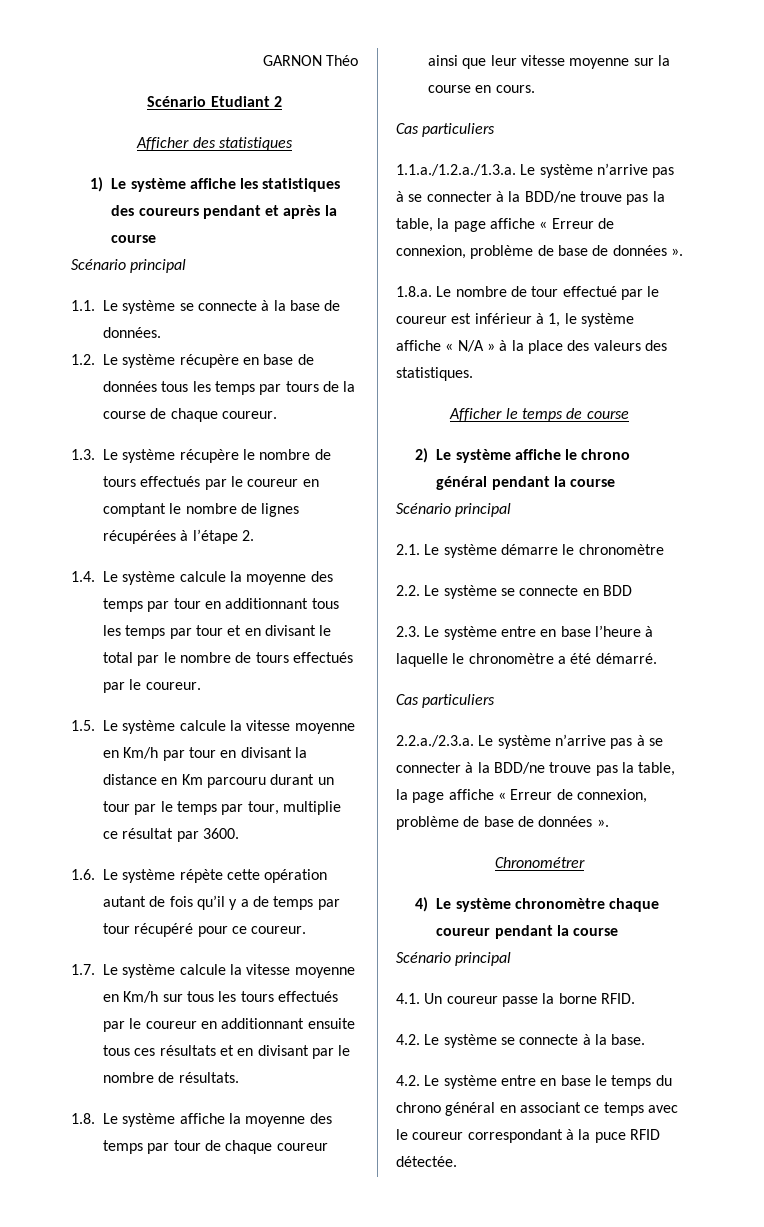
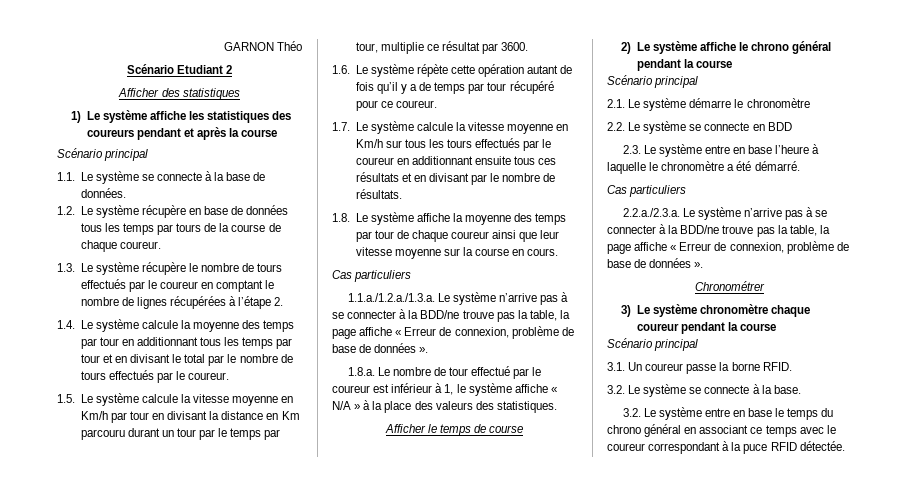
- 4) Le système chronomètre chaque coureur pendant la course
+ 3) Le système chronomètre chaque coureur pendant la course
- 4.1. Un coureur passe la borne RFID.
+ 3.1. Un coureur passe la borne RFID.
- 4.2. Le système se connecte à la base.
+ 3.2. Le système se connecte à la base.
- 4.2. Le système entre en base le temps du chrono général en associant ce temps avec le coureur correspondant à la puce RFID détectée.
+ 3.2. Le système entre en base le temps du chrono général en associant ce temps avec le coureur correspondant à la puce RFID détectée.

